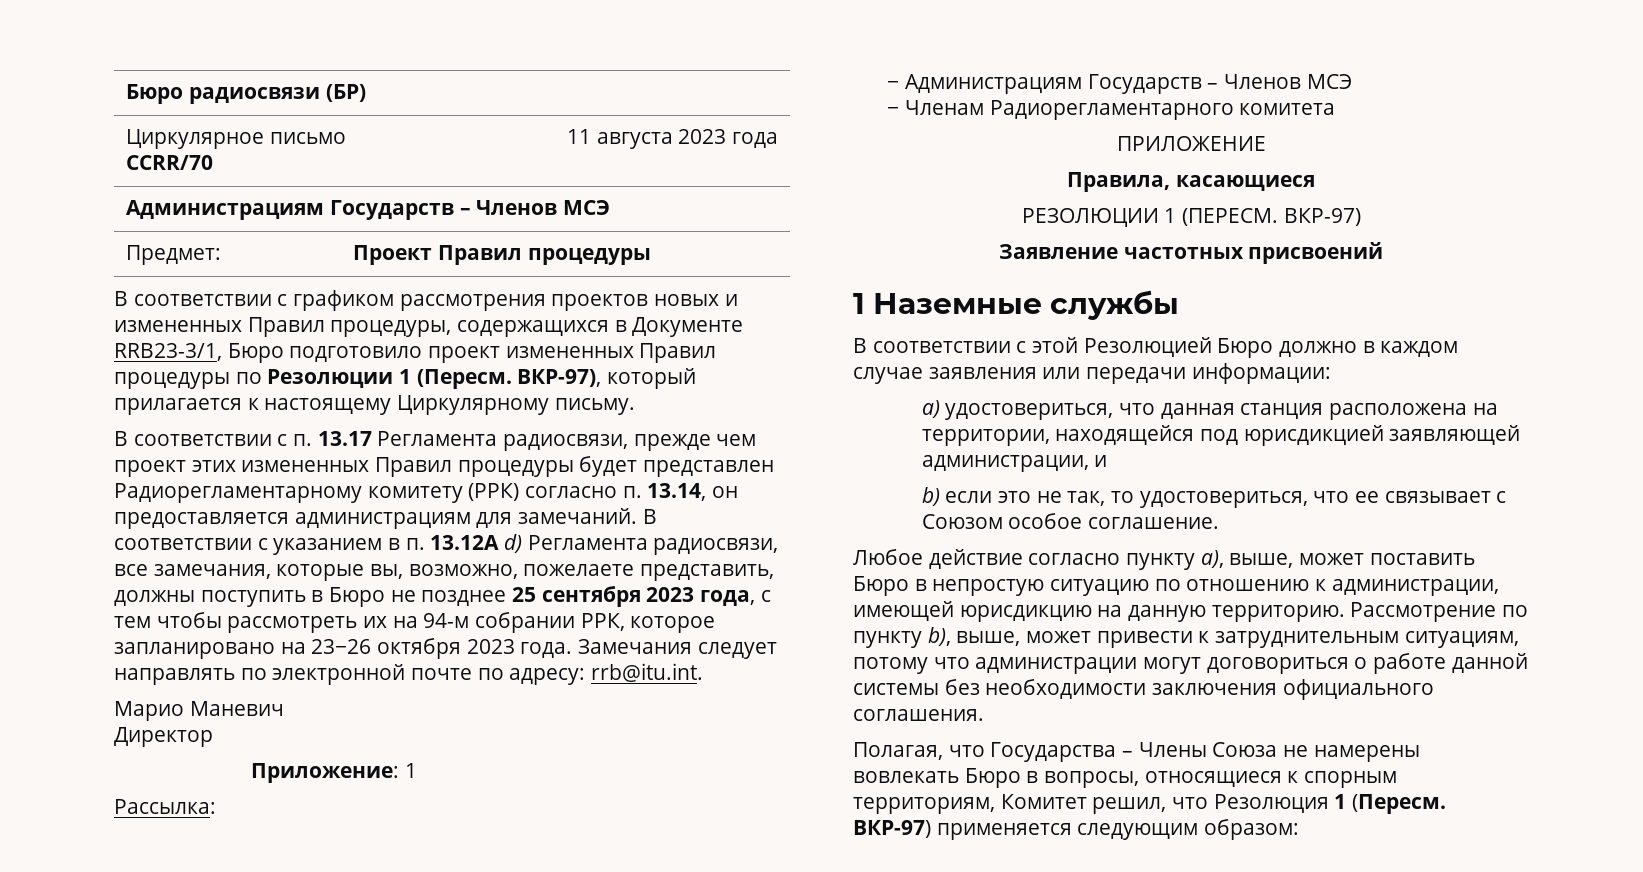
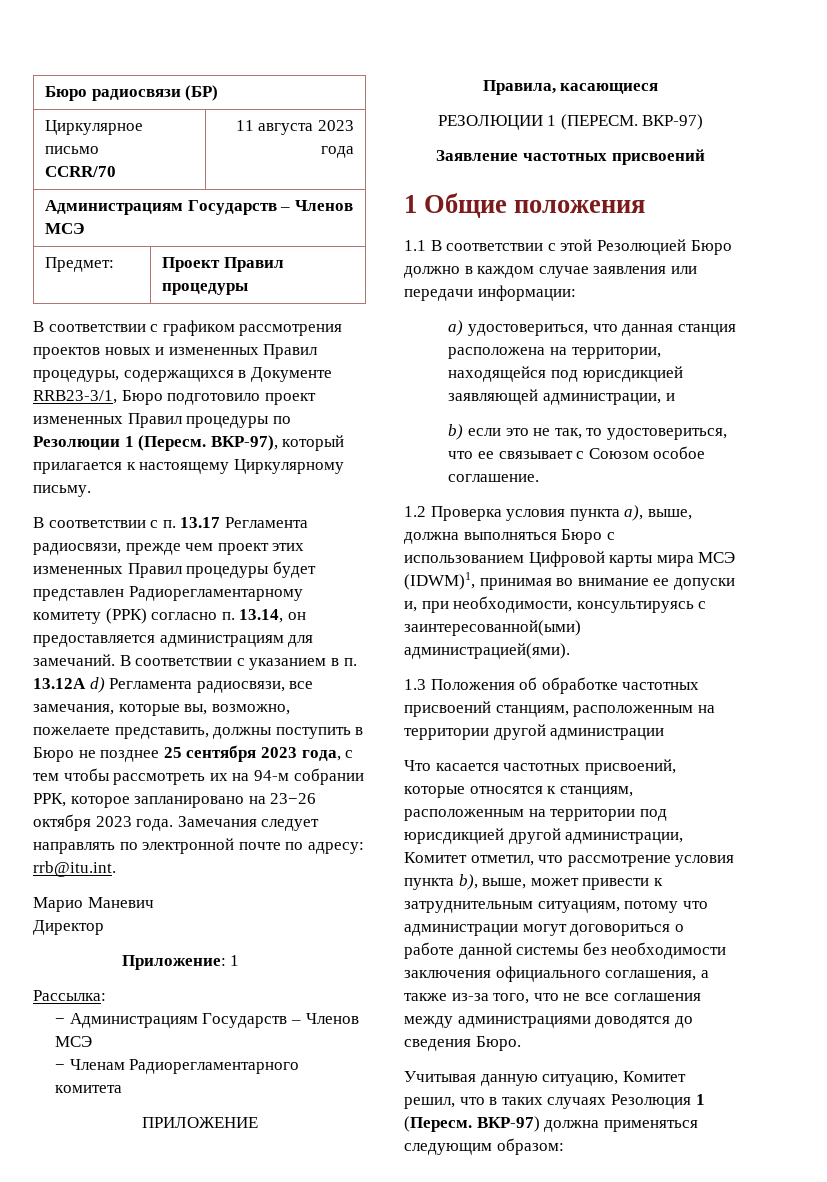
- 1 Наземные службы
- В соответствии с этой Резолюцией Бюро должно в каждом случае заявления или передачи информации:
+ 1 Общие положения
+ 1.1 В соответствии с этой Резолюцией Бюро должно в каждом случае заявления или передачи информации:
- Любое действие согласно пункту а), выше, может поставить Бюро в непростую ситуацию по отношению к администрации, имеющей юрисдикцию на данную территорию. Рассмотрение по пункту b), выше, может привести к затруднительным ситуациям, потому что администрации могут договориться о работе данной системы без необходимости заключения официального соглашения.
- Полагая, что Государства – Члены Союза не намерены вовлекать Бюро в вопросы, относящиеся к спорным территориям, Комитет решил, что Резолюция 1 (Пересм.
+ 1.2 Проверка условия пункта а), выше, должна выполняться Бюро с использованием Цифровой карты мира МСЭ (IDWM)1, принимая во внимание ее допуски и, при необходимости, консультируясь с заинтересованной(ыми) администрацией(ями).
+ 1.3 Положения об обработке частотных присвоений станциям, расположенным на территории другой администрации
+ Что касается частотных присвоений, которые относятся к станциям, расположенным на территории под юрисдикцией другой администрации, Комитет отметил, что рассмотрение условия пункта b), выше, может привести к затруднительным ситуациям, потому что администрации могут договориться о работе данной системы без необходимости заключения официального соглашения, а также из-за того, что не все соглашения между администрациями доводятся до сведения Бюро.
+ Учитывая данную ситуацию, Комитет решил, что в таких случаях Резолюция 1 (Пересм.
- ВКР-97) применяется следующим образом:
+ ВКР-97) должна применяться следующим образом:

